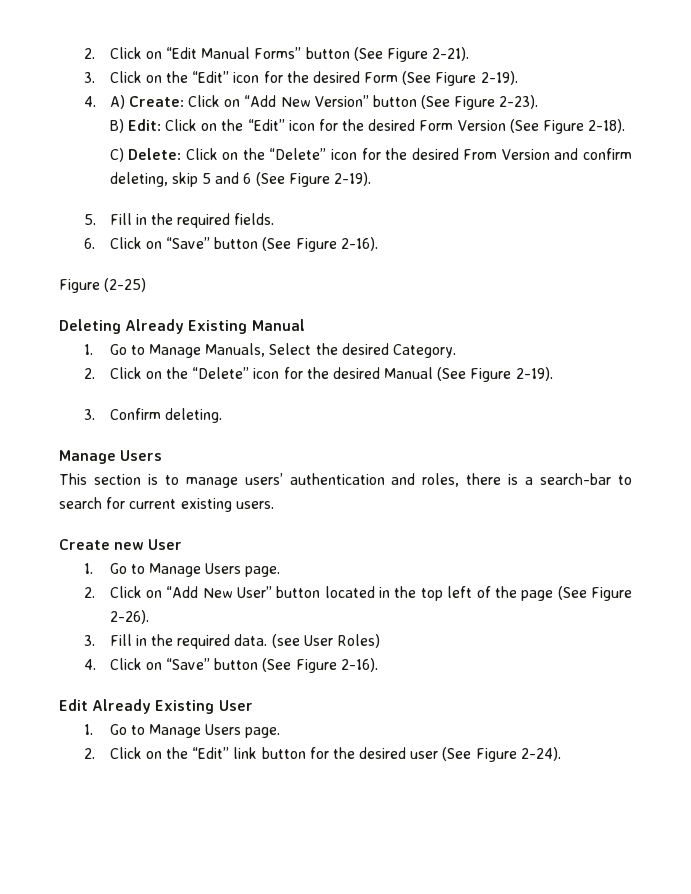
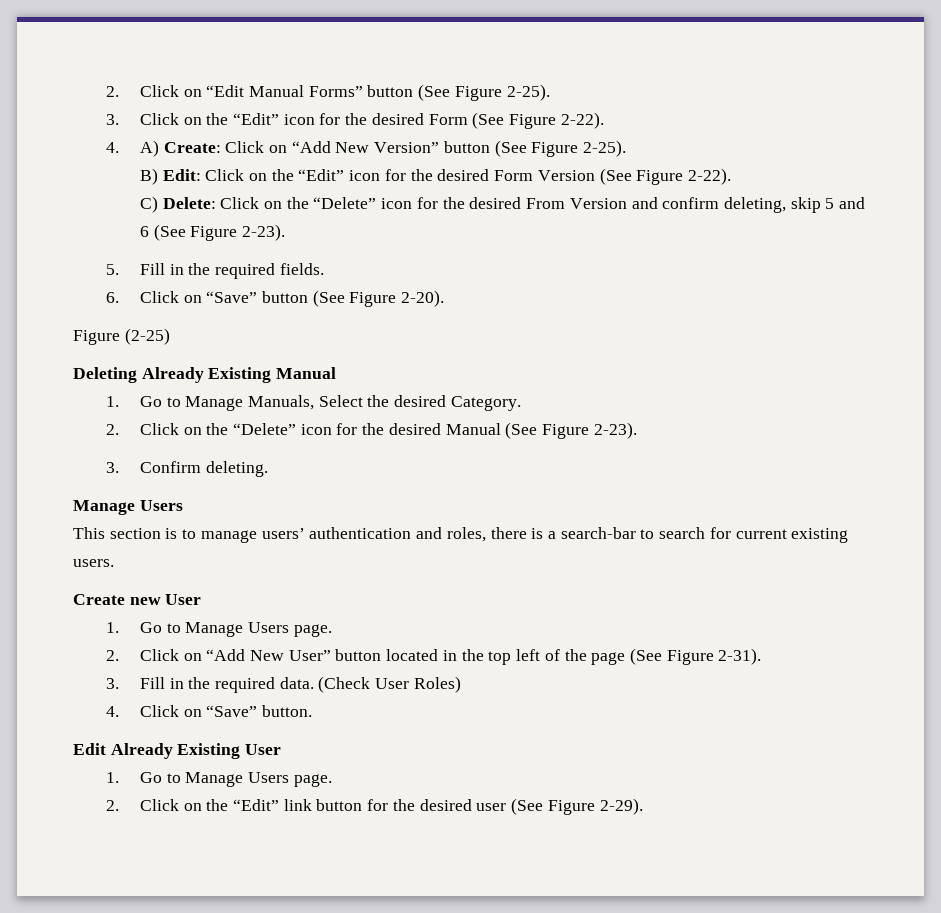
- 2. Click on “Edit Manual Forms” button (See Figure 2-21).
+ 2. Click on “Edit Manual Forms” button (See Figure 2-25).
- 3. Click on the “Edit” icon for the desired Form (See Figure 2-19).
+ 3. Click on the “Edit” icon for the desired Form (See Figure 2-22).
- 4. A) Create: Click on “Add New Version” button (See Figure 2-23).
+ 4. A) Create: Click on “Add New Version” button (See Figure 2-25).
- B) Edit: Click on the “Edit” icon for the desired Form Version (See Figure 2-18).
+ B) Edit: Click on the “Edit” icon for the desired Form Version (See Figure 2-22).
- C) Delete: Click on the “Delete” icon for the desired From Version and confirm deleting, skip 5 and 6 (See Figure 2-19).
+ C) Delete: Click on the “Delete” icon for the desired From Version and confirm deleting, skip 5 and 6 (See Figure 2-23).
- 6. Click on “Save” button (See Figure 2-16).
+ 6. Click on “Save” button (See Figure 2-20).
- 2. Click on the “Delete” icon for the desired Manual (See Figure 2-19).
+ 2. Click on the “Delete” icon for the desired Manual (See Figure 2-23).
- 2. Click on “Add New User” button located in the top left of the page (See Figure 2-26).
+ 2. Click on “Add New User” button located in the top left of the page (See Figure 2-31).
- (see User Roles)
+ (Check User Roles)
- 4. Click on “Save” button (See Figure 2-16).
+ 4. Click on “Save” button.
- 2. Click on the “Edit” link button for the desired user (See Figure 2-24).
+ 2. Click on the “Edit” link button for the desired user (See Figure 2-29).

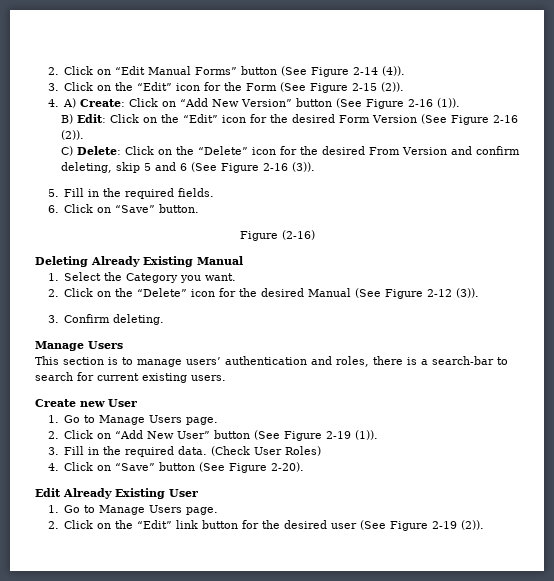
- 2. Click on “Edit Manual Forms” button (See Figure 2-25).
+ 2. Click on “Edit Manual Forms” button (See Figure 2-14 (4)).
- 3. Click on the “Edit” icon for the desired Form (See Figure 2-22).
+ 3. Click on the “Edit” icon for the Form (See Figure 2-15 (2)).
- 4. A) Create: Click on “Add New Version” button (See Figure 2-25).
+ 4. A) Create: Click on “Add New Version” button (See Figure 2-16 (1)).
- B) Edit: Click on the “Edit” icon for the desired Form Version (See Figure 2-22).
+ B) Edit: Click on the “Edit” icon for the desired Form Version (See Figure 2-16 (2)).
- C) Delete: Click on the “Delete” icon for the desired From Version and confirm deleting, skip 5 and 6 (See Figure 2-23).
+ C) Delete: Click on the “Delete” icon for the desired From Version and confirm deleting, skip 5 and 6 (See Figure 2-16 (3)).
- 6. Click on “Save” button (See Figure 2-20).
- Figure (2-25)
+ 6. Click on “Save” button.
+ Figure (2-16)
- 1. Go to Manage Manuals, Select the desired Category.
+ 1. Select the Category you want.
- 2. Click on the “Delete” icon for the desired Manual (See Figure 2-23).
+ 2. Click on the “Delete” icon for the desired Manual (See Figure 2-12 (3)).
- 2. Click on “Add New User” button located in the top left of the page (See Figure 2-31).
+ 2. Click on “Add New User” button (See Figure 2-19 (1)).
- 4. Click on “Save” button.
+ 4. Click on “Save” button (See Figure 2-20).
- 2. Click on the “Edit” link button for the desired user (See Figure 2-29).
+ 2. Click on the “Edit” link button for the desired user (See Figure 2-19 (2)).

